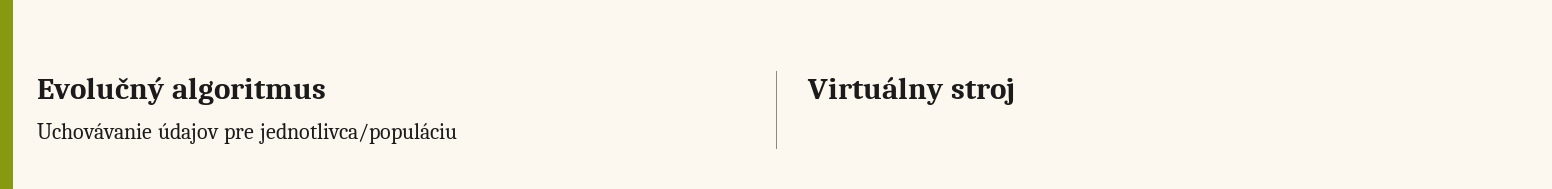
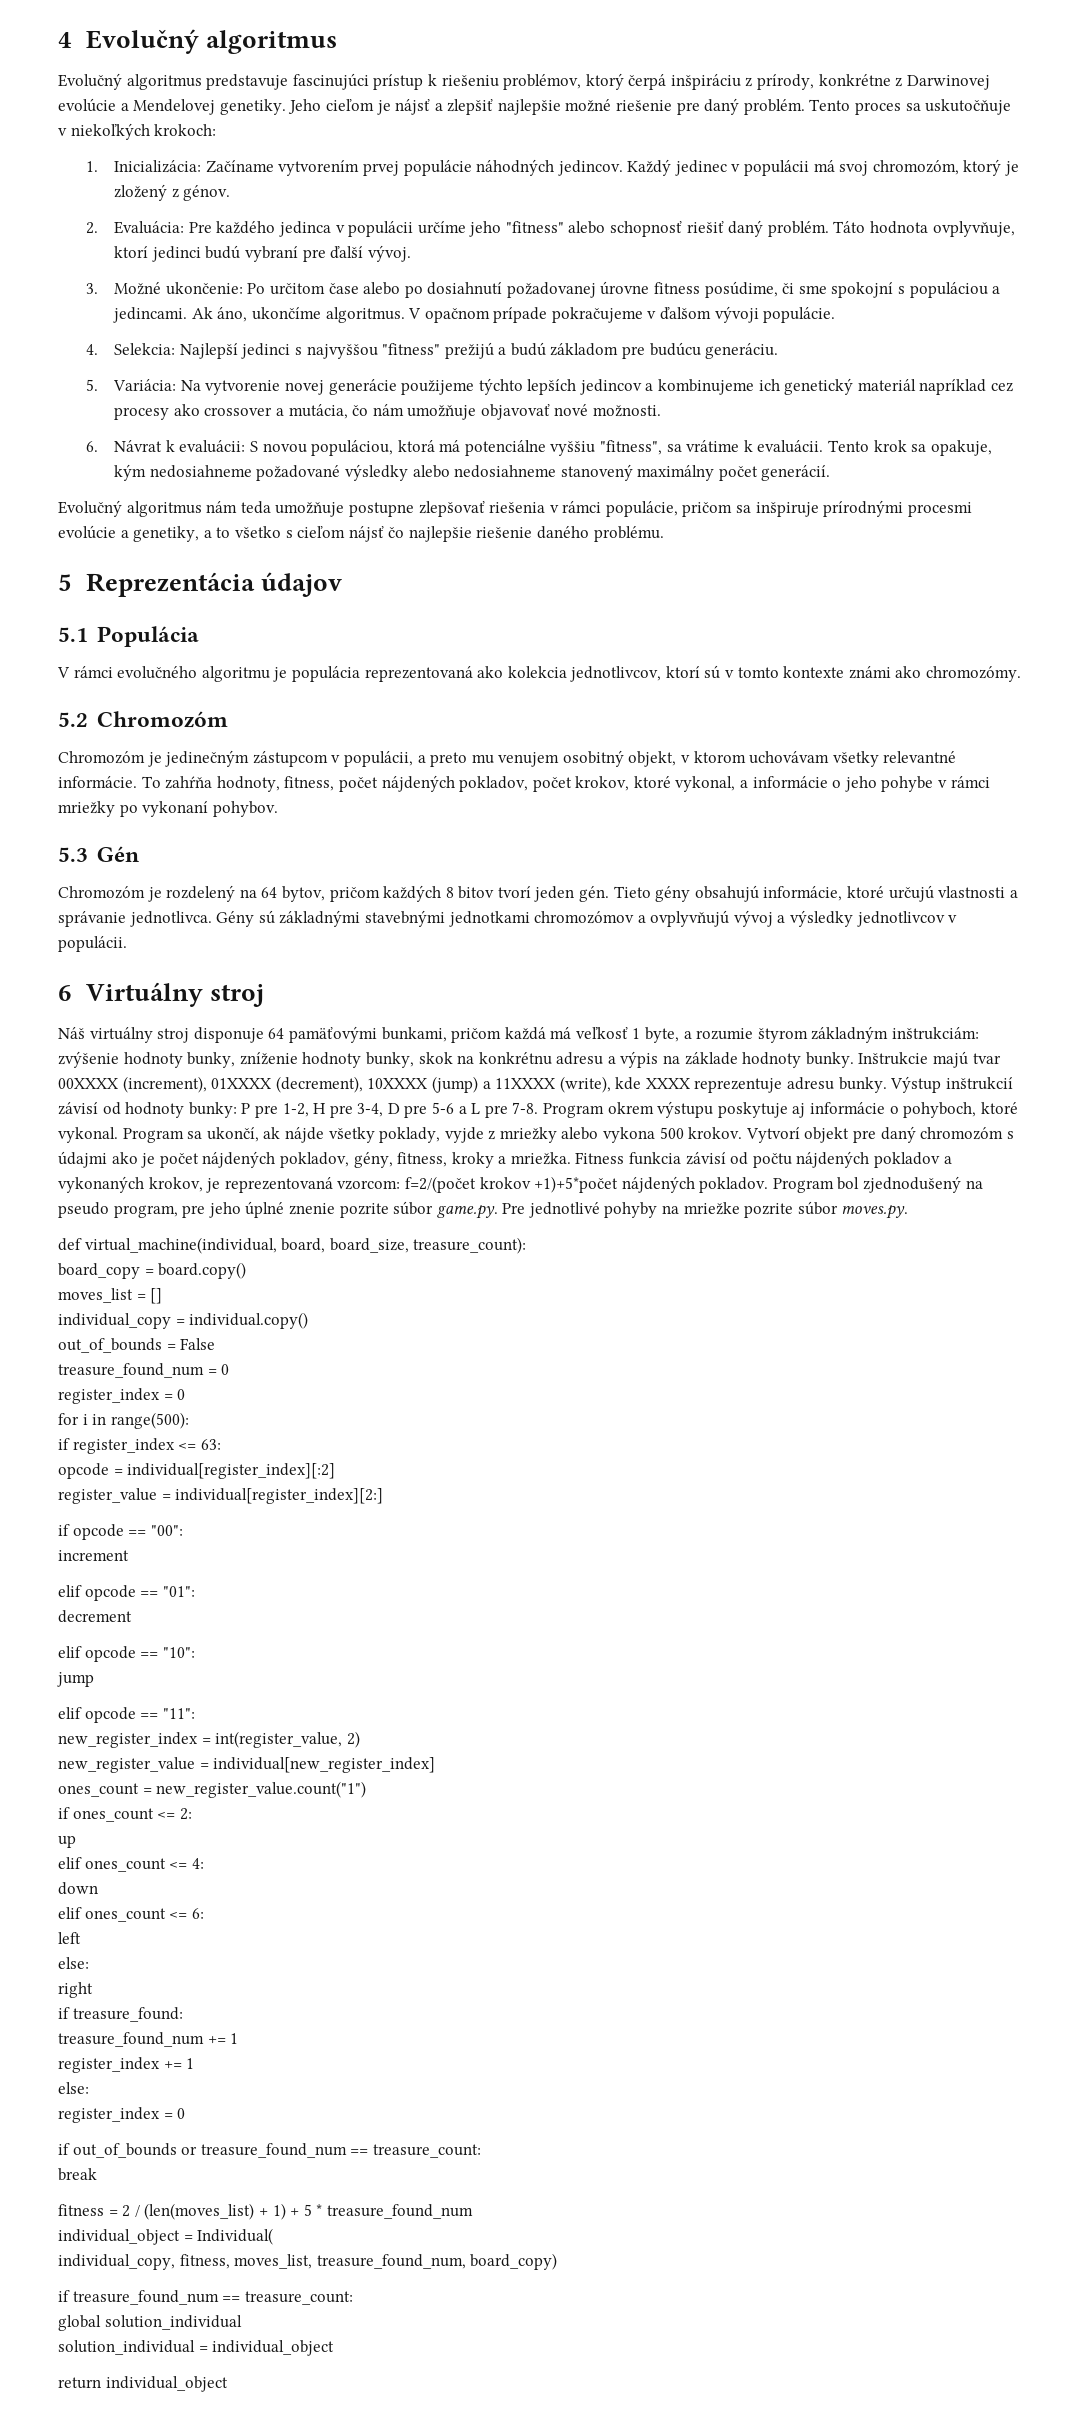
- Evolučný algoritmus
+ 4 Evolučný algoritmus
- Uchovávanie údajov pre jednotlivca/populáciu
- Virtuálny stroj
+ Evolučný algoritmus predstavuje fascinujúci prístup k riešeniu problémov, ktorý čerpá inšpiráciu z prírody, konkrétne z Darwinovej evolúcie a Mendelovej genetiky. Jeho cieľom je nájsť a zlepšiť najlepšie možné riešenie pre daný problém. Tento proces sa uskutočňuje v niekoľkých krokoch:
+ 1. Inicializácia: Začíname vytvorením prvej populácie náhodných jedincov. Každý jedinec v populácii má svoj chromozóm, ktorý je zložený z génov.
+ 2. Evaluácia: Pre každého jedinca v populácii určíme jeho "fitness" alebo schopnosť riešiť daný problém. Táto hodnota ovplyvňuje, ktorí jedinci budú vybraní pre ďalší vývoj.
+ 3. Možné ukončenie: Po určitom čase alebo po dosiahnutí požadovanej úrovne fitness posúdime, či sme spokojní s populáciou a jedincami. Ak áno, ukončíme algoritmus. V opačnom prípade pokračujeme v ďalšom vývoji populácie.
+ 4. Selekcia: Najlepší jedinci s najvyššou "fitness" prežijú a budú základom pre budúcu generáciu.
+ 5. Variácia: Na vytvorenie novej generácie použijeme týchto lepších jedincov a kombinujeme ich genetický materiál napríklad cez procesy ako crossover a mutácia, čo nám umožňuje objavovať nové možnosti.
+ 6. Návrat k evaluácii: S novou populáciou, ktorá má potenciálne vyššiu "fitness", sa vrátime k evaluácii. Tento krok sa opakuje, kým nedosiahneme požadované výsledky alebo nedosiahneme stanovený maximálny počet generácií.
+ Evolučný algoritmus nám teda umožňuje postupne zlepšovať riešenia v rámci populácie, pričom sa inšpiruje prírodnými procesmi evolúcie a genetiky, a to všetko s cieľom nájsť čo najlepšie riešenie daného problému.
+ 5 Reprezentácia údajov
+ 5.1 Populácia
+ V rámci evolučného algoritmu je populácia reprezentovaná ako kolekcia jednotlivcov, ktorí sú v tomto kontexte známi ako chromozómy.
+ 5.2 Chromozóm
+ Chromozóm je jedinečným zástupcom v populácii, a preto mu venujem osobitný objekt, v ktorom uchovávam všetky relevantné informácie. To zahŕňa hodnoty, fitness, počet nájdených pokladov, počet krokov, ktoré vykonal, a informácie o jeho pohybe v rámci mriežky po vykonaní pohybov.
+ 5.3 Gén
+ Chromozóm je rozdelený na 64 bytov, pričom každých 8 bitov tvorí jeden gén. Tieto gény obsahujú informácie, ktoré určujú vlastnosti a správanie jednotlivca. Gény sú základnými stavebnými jednotkami chromozómov a ovplyvňujú vývoj a výsledky jednotlivcov v populácii.
+ 6 Virtuálny stroj
+ Náš virtuálny stroj disponuje 64 pamäťovými bunkami, pričom každá má veľkosť 1 byte, a rozumie štyrom základným inštrukciám: zvýšenie hodnoty bunky, zníženie hodnoty bunky, skok na konkrétnu adresu a výpis na základe hodnoty bunky. Inštrukcie majú tvar 00XXXX (increment), 01XXXX (decrement), 10XXXX (jump) a 11XXXX (write), kde XXXX reprezentuje adresu bunky. Výstup inštrukcií závisí od hodnoty bunky: P pre 1-2, H pre 3-4, D pre 5-6 a L pre 7-8. Program okrem výstupu poskytuje aj informácie o pohyboch, ktoré vykonal. Program sa ukončí, ak nájde všetky poklady, vyjde z mriežky alebo vykona 500 krokov. Vytvorí objekt pre daný chromozóm s údajmi ako je počet nájdených pokladov, gény, fitness, kroky a mriežka. Fitness funkcia závisí od počtu nájdených pokladov a vykonaných krokov, je reprezentovaná vzorcom: f=2/(počet krokov +1)+5*počet nájdených pokladov. Program bol zjednodušený na pseudo program, pre jeho úplné znenie pozrite súbor game.py. Pre jednotlivé pohyby na mriežke pozrite súbor moves.py.
+ def virtual_machine(individual, board, board_size, treasure_count):
+ board_copy = board.copy()
+ moves_list = []
+ individual_copy = individual.copy()
+ out_of_bounds = False
+ treasure_found_num = 0
+ register_index = 0
+ for i in range(500):
+ if register_index <= 63:
+ opcode = individual[register_index][:2]
+ register_value = individual[register_index][2:]
+ if opcode == "00":
+ increment
+ elif opcode == "01":
+ decrement
+ elif opcode == "10":
+ jump
+ elif opcode == "11":
+ new_register_index = int(register_value, 2)
+ new_register_value = individual[new_register_index]
+ ones_count = new_register_value.count("1")
+ if ones_count <= 2:
+ up
+ elif ones_count <= 4:
+ down
+ elif ones_count <= 6:
+ left
+ else:
+ right
+ if treasure_found:
+ treasure_found_num += 1
+ register_index += 1
+ else:
+ register_index = 0
+ if out_of_bounds or treasure_found_num == treasure_count:
+ break
+ fitness = 2 / (len(moves_list) + 1) + 5 * treasure_found_num
+ individual_object = Individual(
+ individual_copy, fitness, moves_list, treasure_found_num, board_copy)
+ if treasure_found_num == treasure_count:
+ global solution_individual
+ solution_individual = individual_object
+ return individual_object

